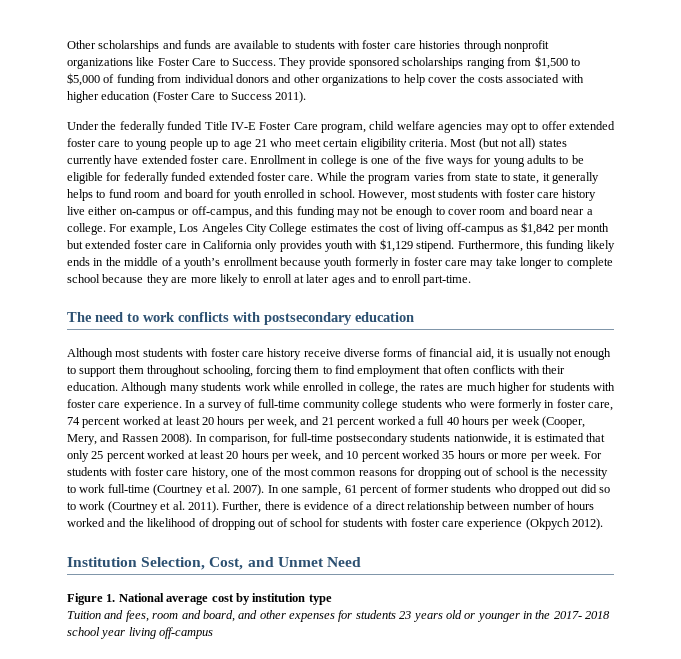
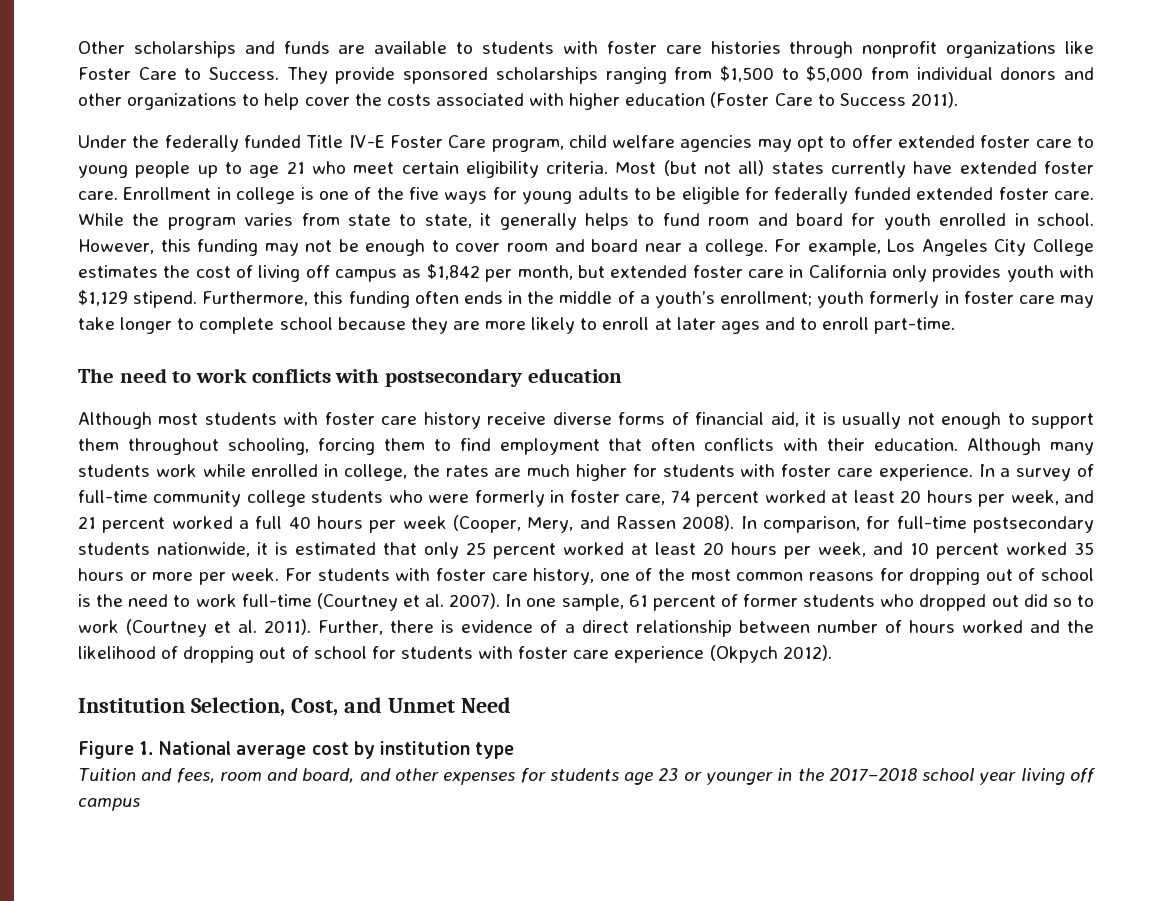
- They provide sponsored scholarships ranging from $1,500 to $5,000 of funding from individual donors and other organizations to help cover the costs associated with higher education (Foster Care to Success 2011).
+ They provide sponsored scholarships ranging from $1,500 to $5,000 from individual donors and other organizations to help cover the costs associated with higher education (Foster Care to Success 2011).
- However, most students with foster care history live either on-campus or off-campus, and this funding may not be enough to cover room and board near a college.
+ However, this funding may not be enough to cover room and board near a college.
- For example, Los Angeles City College estimates the cost of living off-campus as $1,842 per month but extended foster care in California only provides youth with $1,129 stipend.
+ For example, Los Angeles City College estimates the cost of living off campus as $1,842 per month, but extended foster care in California only provides youth with $1,129 stipend.
- Furthermore, this funding likely ends in the middle of a youth’s enrollment because youth formerly in foster care may take longer to complete school because they are more likely to enroll at later ages and to enroll part-time.
+ Furthermore, this funding often ends in the middle of a youth’s enrollment; youth formerly in foster care may take longer to complete school because they are more likely to enroll at later ages and to enroll part-time.
- For students with foster care history, one of the most common reasons for dropping out of school is the necessity to work full-time (Courtney et al. 2007).
+ For students with foster care history, one of the most common reasons for dropping out of school is the need to work full-time (Courtney et al. 2007).
- Tuition and fees, room and board, and other expenses for students 23 years old or younger in the 2017- 2018 school year living off-campus
+ Tuition and fees, room and board, and other expenses for students age 23 or younger in the 2017–2018 school year living off campus

